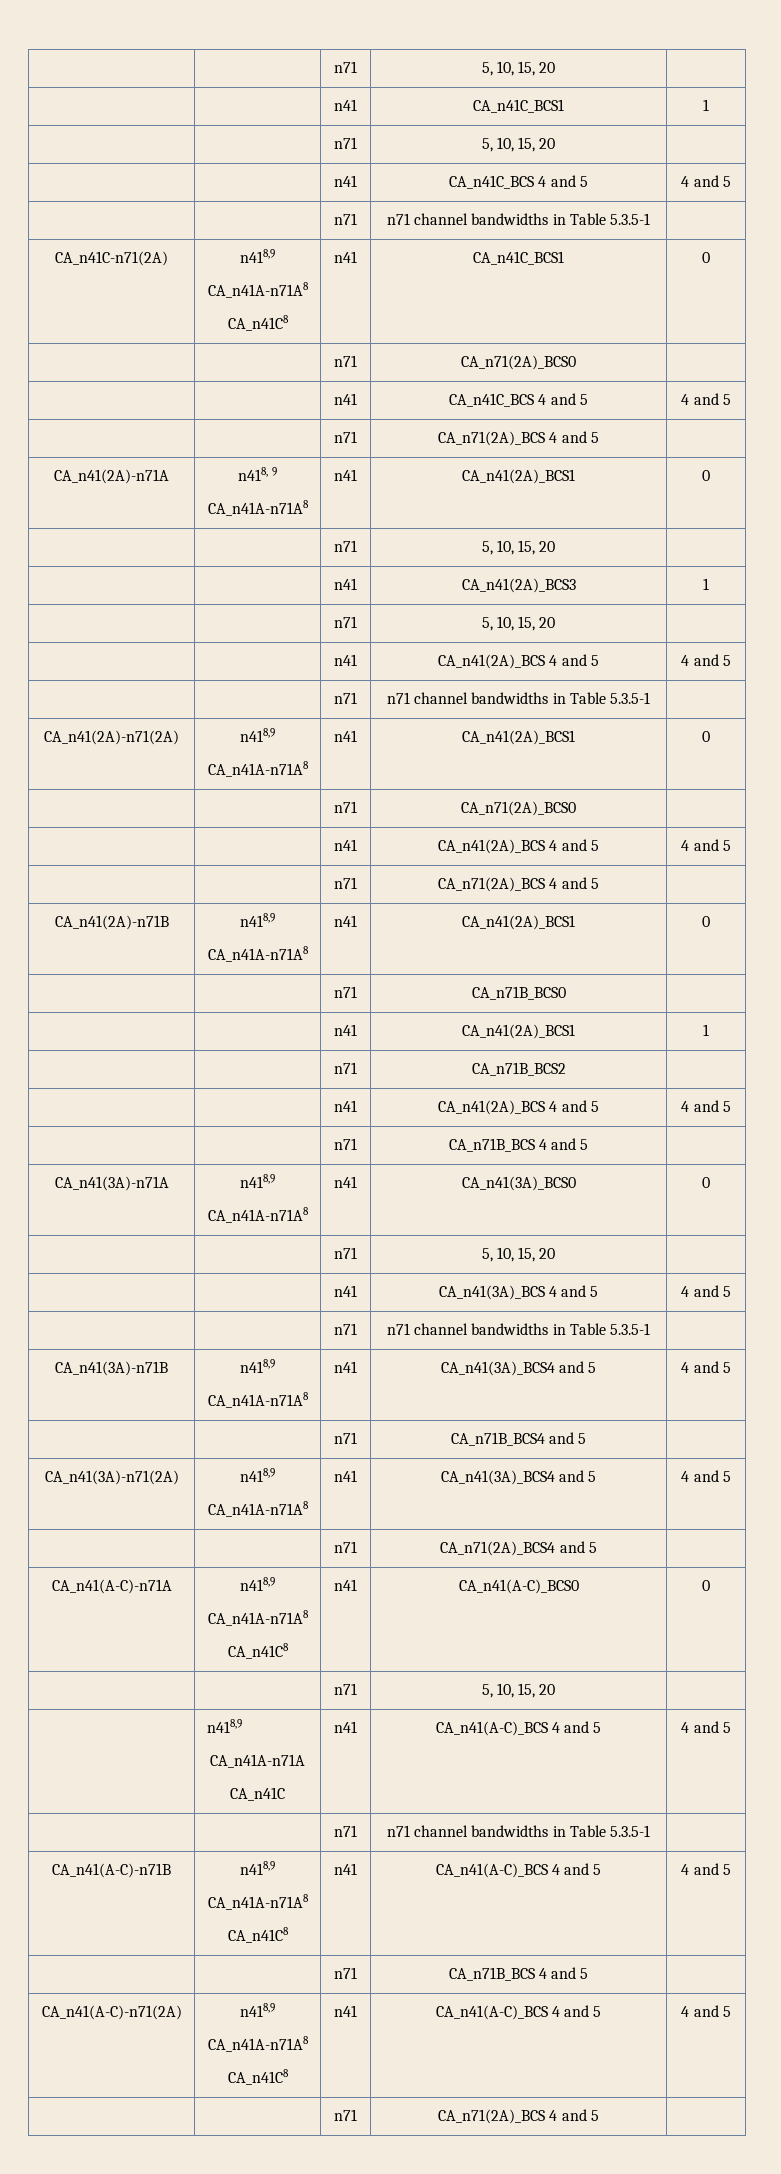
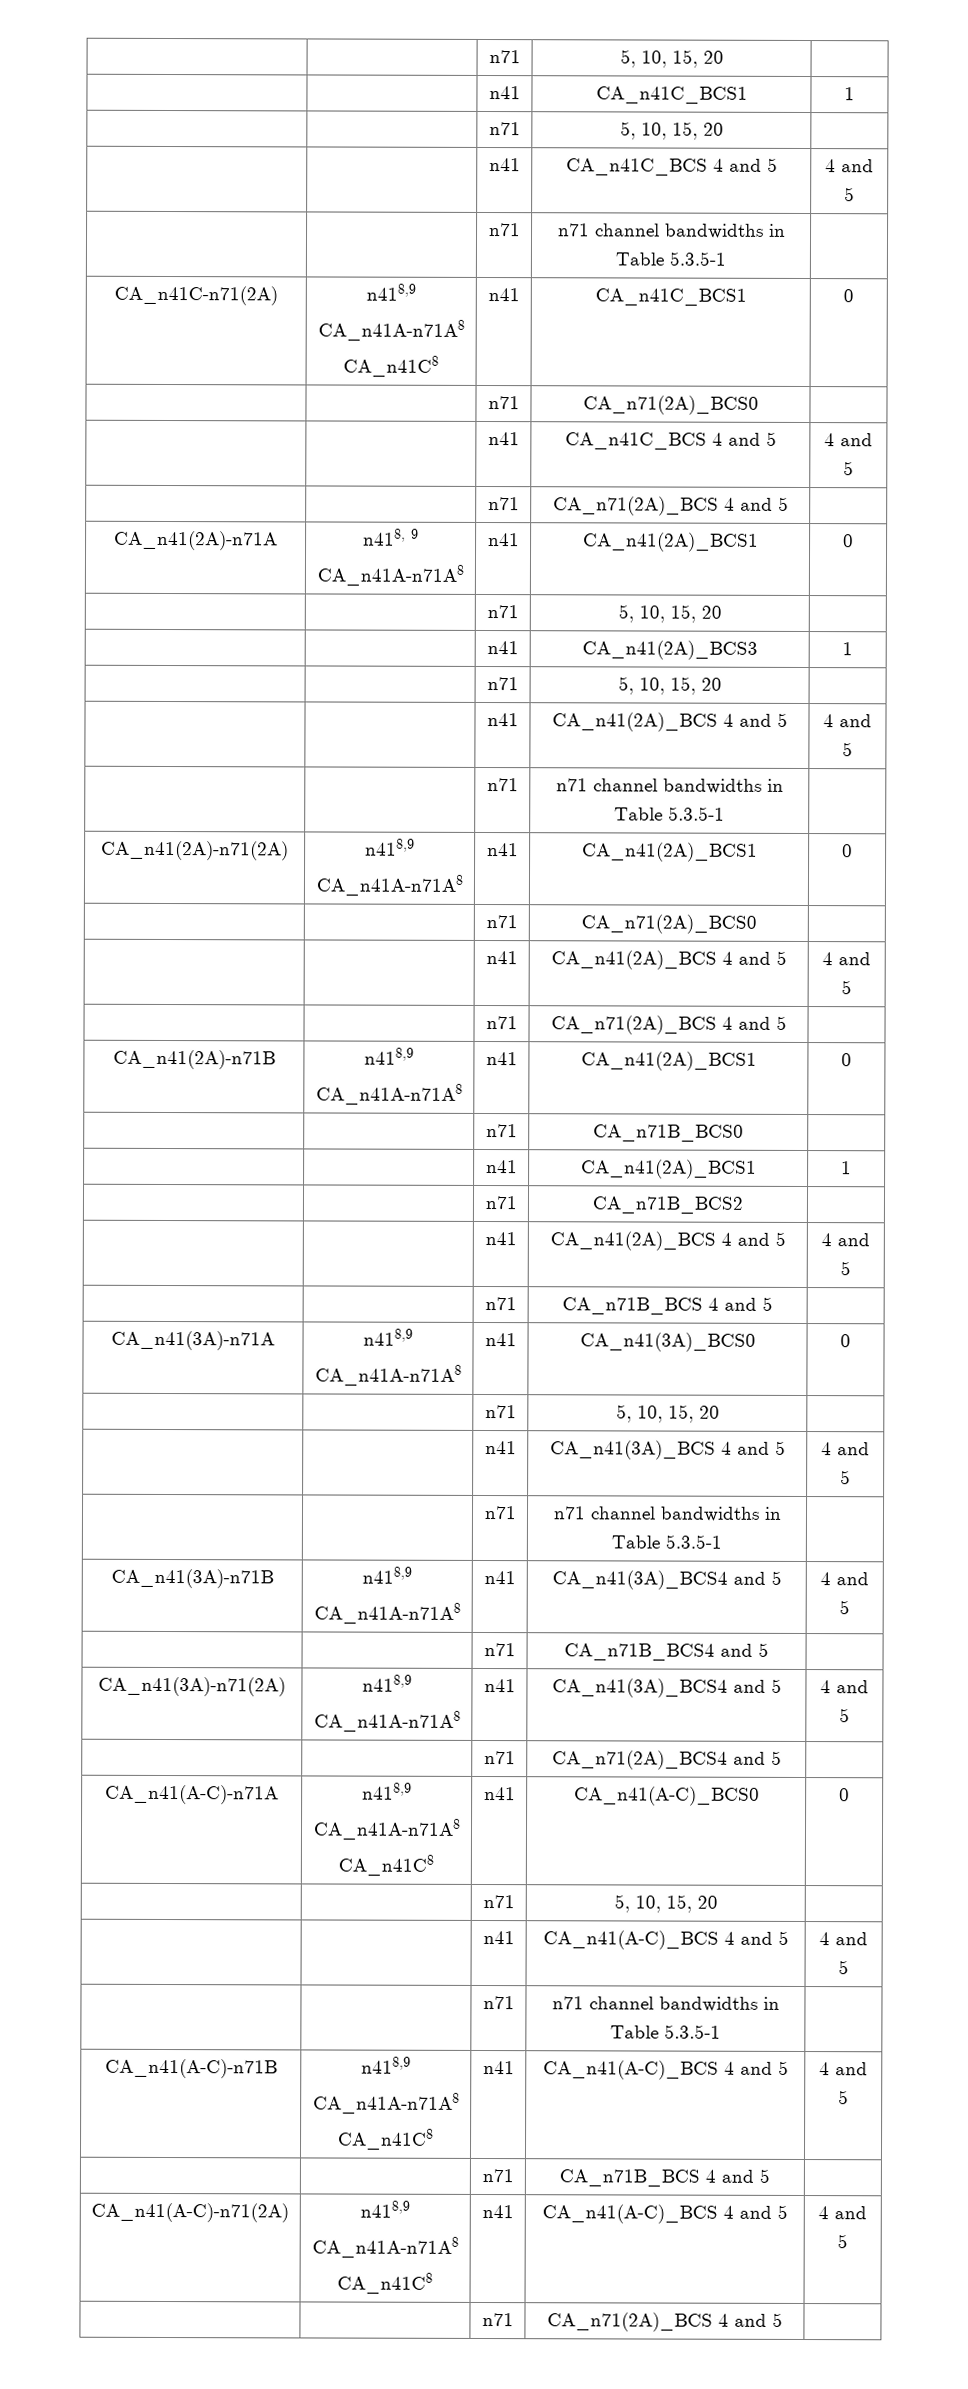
  CA_n41(A-C)-n71A | n418,9
  CA_n41A-n71A8
  CA_n41C8 | n41 | CA_n41(A-C)_BCS0 | 0
  | | n71 | 5, 10, 15, 20 |
- | n418,9
- CA_n41A-n71A
- CA_n41C | n41 | CA_n41(A-C)_BCS 4 and 5 | 4 and 5
+ | | n41 | CA_n41(A-C)_BCS 4 and 5 | 4 and 5

